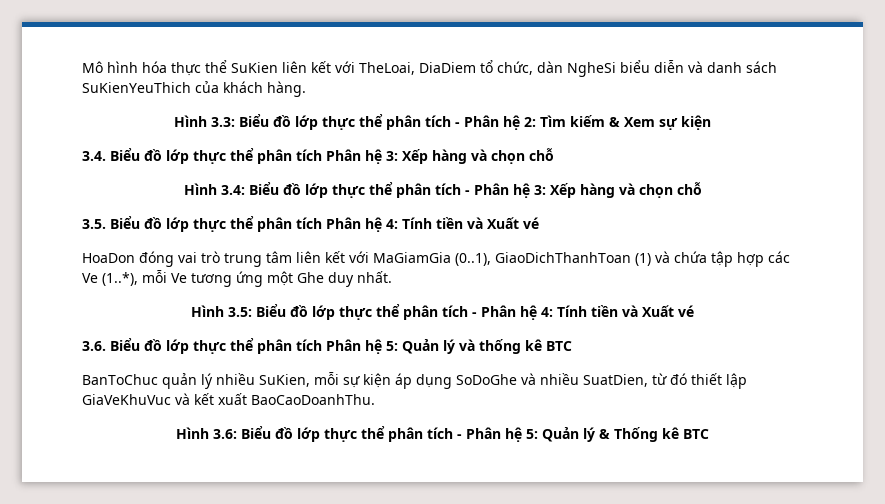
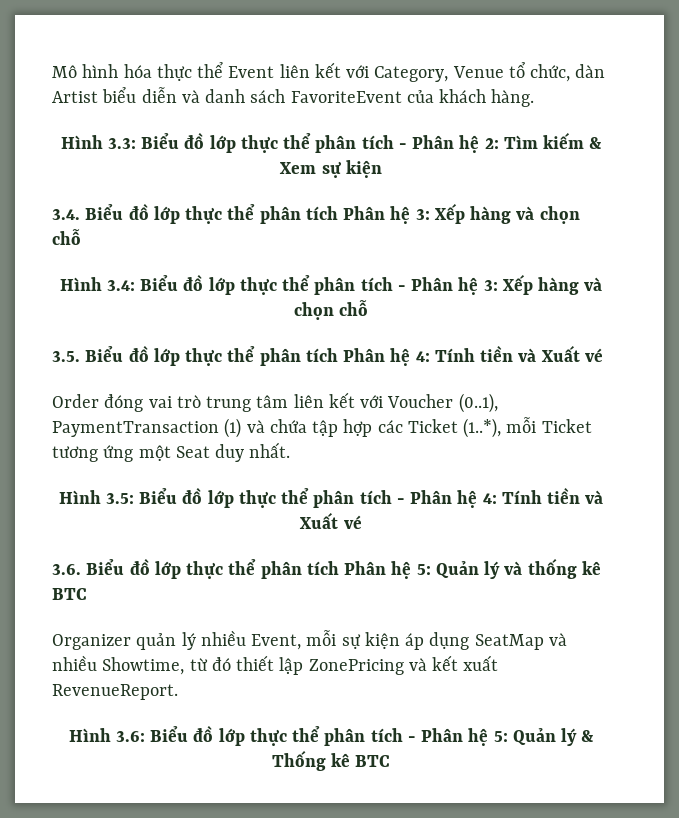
- Mô hình hóa thực thể SuKien liên kết với TheLoai, DiaDiem tổ chức, dàn NgheSi biểu diễn và danh sách SuKienYeuThich của khách hàng.
+ Mô hình hóa thực thể Event liên kết với Category, Venue tổ chức, dàn Artist biểu diễn và danh sách FavoriteEvent của khách hàng.
- HoaDon đóng vai trò trung tâm liên kết với MaGiamGia (0..1), GiaoDichThanhToan (1) và chứa tập hợp các Ve (1..*), mỗi Ve tương ứng một Ghe duy nhất.
+ Order đóng vai trò trung tâm liên kết với Voucher (0..1), PaymentTransaction (1) và chứa tập hợp các Ticket (1..*), mỗi Ticket tương ứng một Seat duy nhất.
- BanToChuc quản lý nhiều SuKien, mỗi sự kiện áp dụng SoDoGhe và nhiều SuatDien, từ đó thiết lập GiaVeKhuVuc và kết xuất BaoCaoDoanhThu.
+ Organizer quản lý nhiều Event, mỗi sự kiện áp dụng SeatMap và nhiều Showtime, từ đó thiết lập ZonePricing và kết xuất RevenueReport.

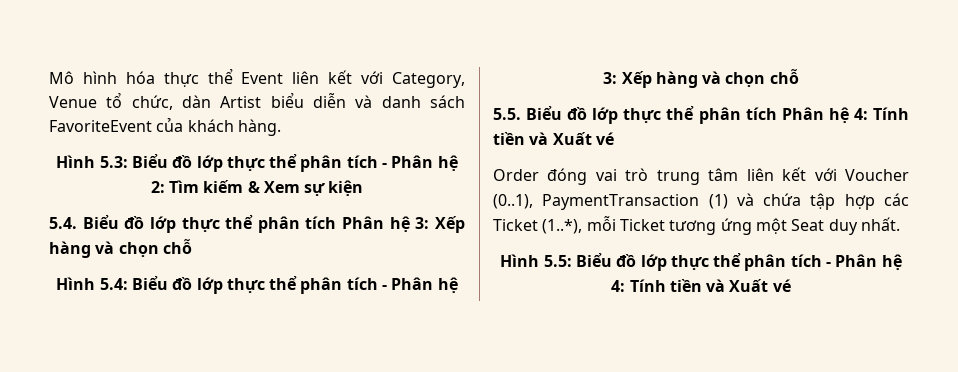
- Hình 3.3: Biểu đồ lớp thực thể phân tích - Phân hệ 2: Tìm kiếm & Xem sự kiện
+ Hình 5.3: Biểu đồ lớp thực thể phân tích - Phân hệ 2: Tìm kiếm & Xem sự kiện
- 3.4. Biểu đồ lớp thực thể phân tích Phân hệ 3: Xếp hàng và chọn chỗ
+ 5.4. Biểu đồ lớp thực thể phân tích Phân hệ 3: Xếp hàng và chọn chỗ
- Hình 3.4: Biểu đồ lớp thực thể phân tích - Phân hệ 3: Xếp hàng và chọn chỗ
+ Hình 5.4: Biểu đồ lớp thực thể phân tích - Phân hệ 3: Xếp hàng và chọn chỗ
- 3.5. Biểu đồ lớp thực thể phân tích Phân hệ 4: Tính tiền và Xuất vé
+ 5.5. Biểu đồ lớp thực thể phân tích Phân hệ 4: Tính tiền và Xuất vé
- Hình 3.5: Biểu đồ lớp thực thể phân tích - Phân hệ 4: Tính tiền và Xuất vé
+ Hình 5.5: Biểu đồ lớp thực thể phân tích - Phân hệ 4: Tính tiền và Xuất vé
- 3.6. Biểu đồ lớp thực thể phân tích Phân hệ 5: Quản lý và thống kê BTC
- Organizer quản lý nhiều Event, mỗi sự kiện áp dụng SeatMap và nhiều Showtime, từ đó thiết lập ZonePricing và kết xuất RevenueReport.
- Hình 3.6: Biểu đồ lớp thực thể phân tích - Phân hệ 5: Quản lý & Thống kê BTC

